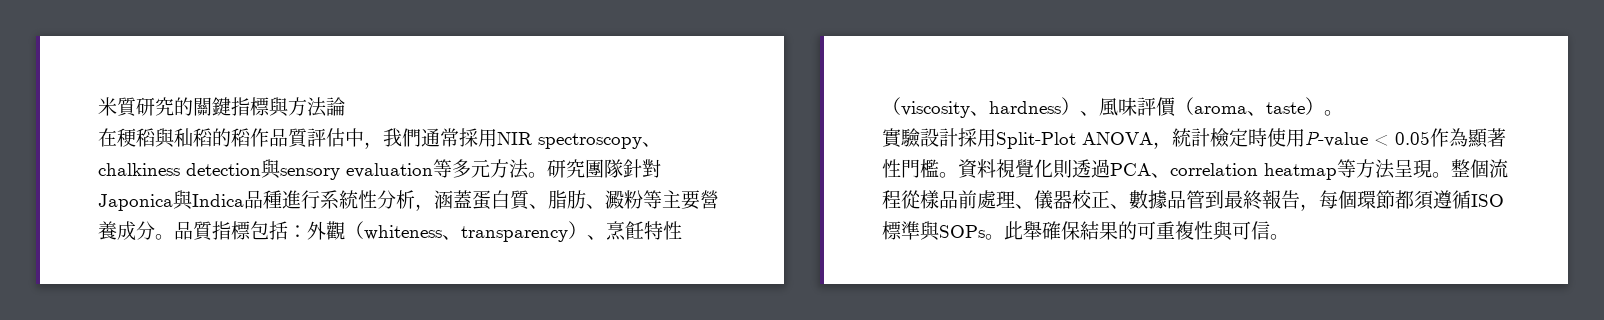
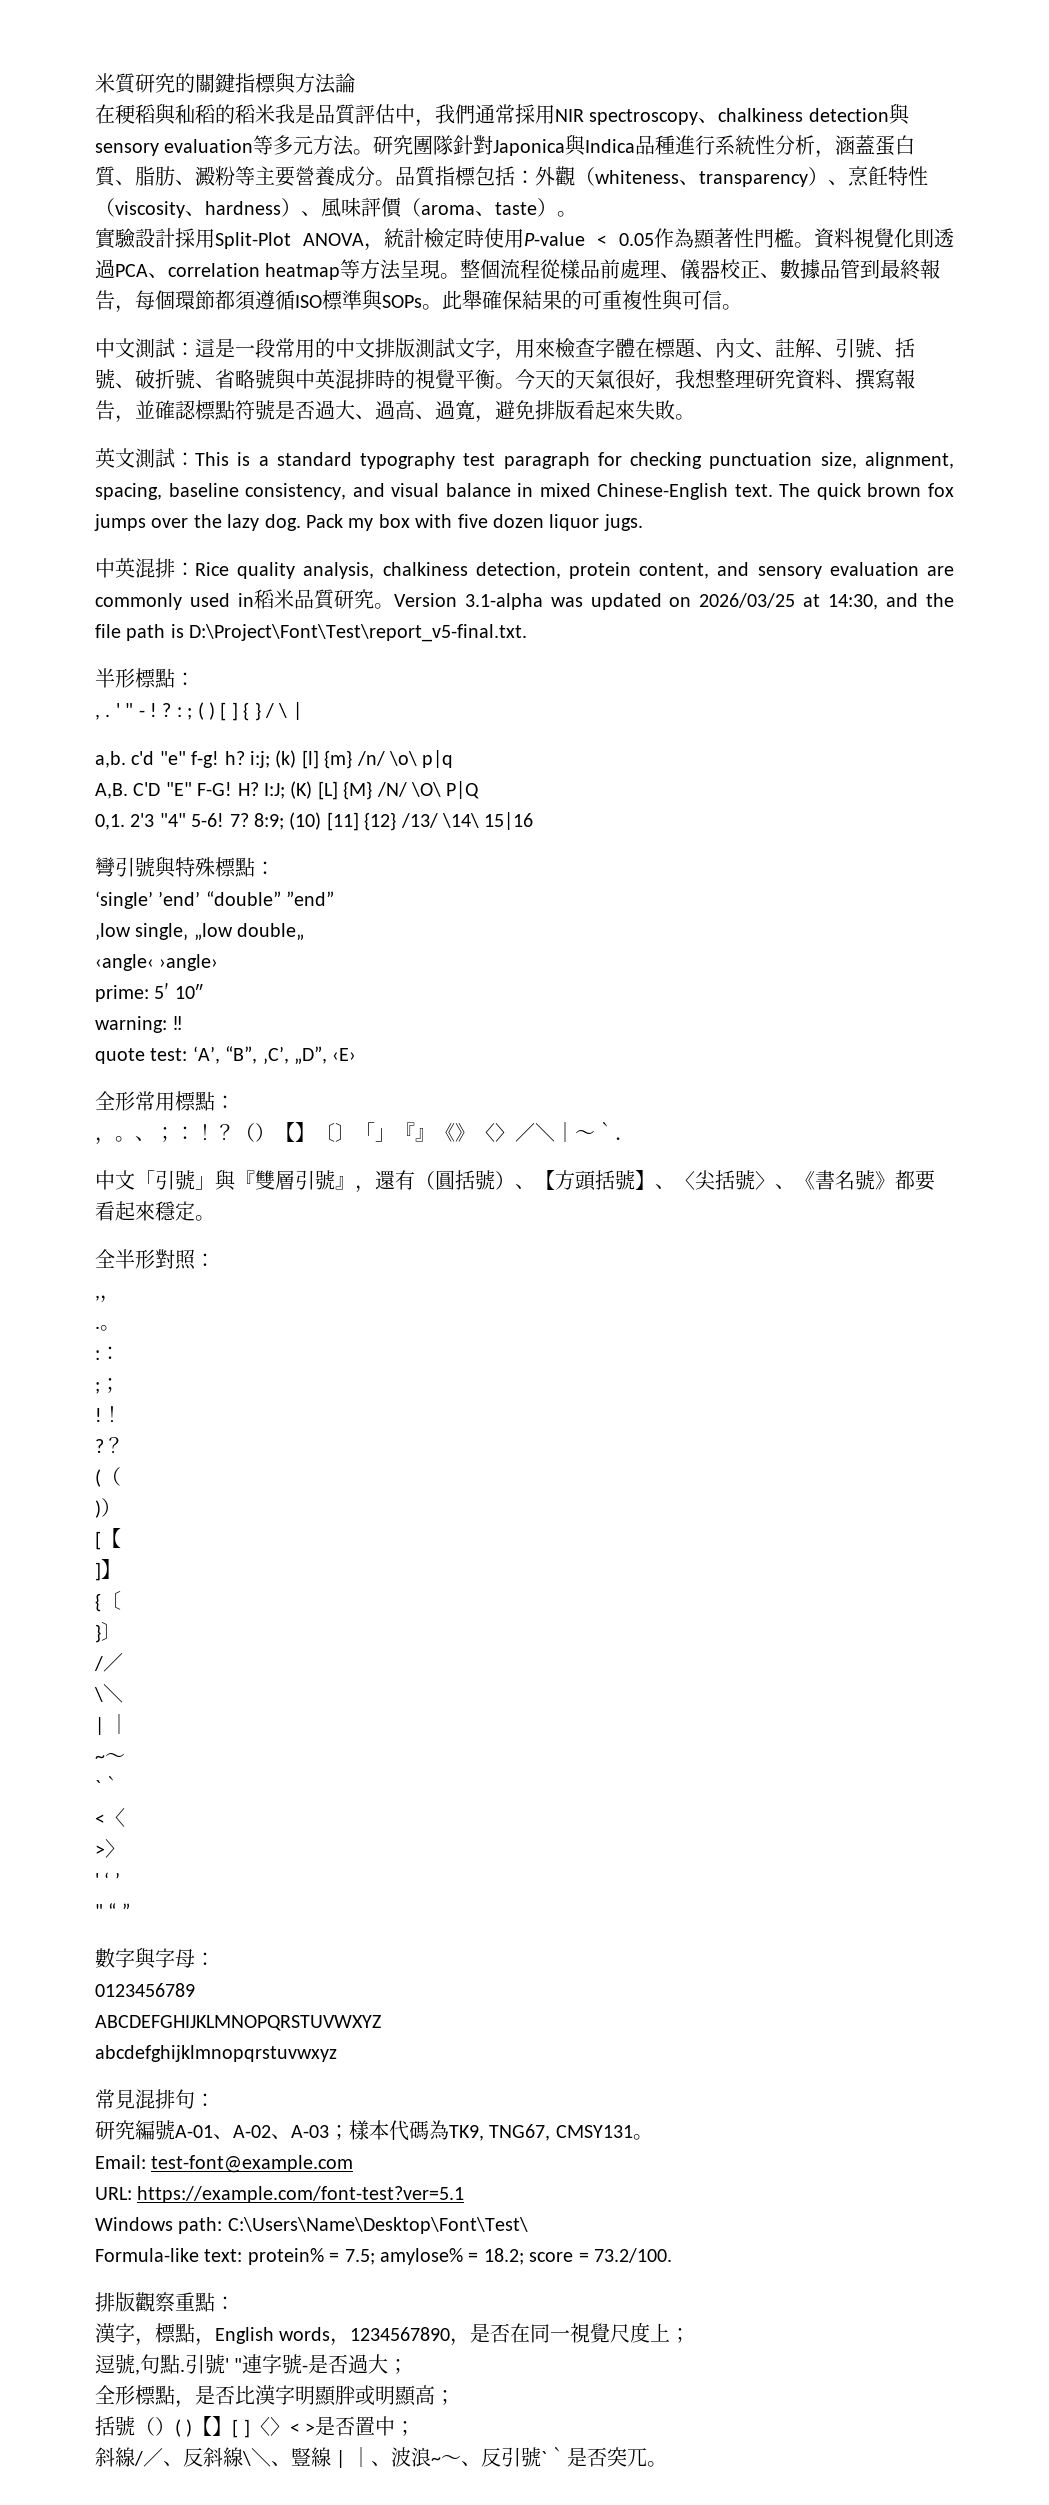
- 在稉稻與秈稻的稻作品質評估中，我們通常採用NIR spectroscopy、chalkiness detection與sensory evaluation等多元方法。
+ 在稉稻與秈稻的稻米我是品質評估中，我們通常採用NIR spectroscopy、chalkiness detection與sensory evaluation等多元方法。
+ 中文測試：這是一段常用的中文排版測試文字，用來檢查字體在標題、內文、註解、引號、括號、破折號、省略號與中英混排時的視覺平衡。今天的天氣很好，我想整理研究資料、撰寫報告，並確認標點符號是否過大、過高、過寬，避免排版看起來失敗。
+ 英文測試：This is a standard typography test paragraph for checking punctuation size, alignment, spacing, baseline consistency, and visual balance in mixed Chinese-English text. The quick brown fox jumps over the lazy dog. Pack my box with five dozen liquor jugs.
+ 中英混排：Rice quality analysis, chalkiness detection, protein content, and sensory evaluation are commonly used in稻米品質研究。Version 3.1-alpha was updated on 2026/03/25 at 14:30, and the file path is D:\Project\Font\Test\report_v5-final.txt.
+ 半形標點：
+ , . ' " - ! ? : ; ( ) [ ] { } / \ |
+ a,b. c'd "e" f-g! h? i:j; (k) [l] {m} /n/ \o\ p|q
+ A,B. C'D "E" F-G! H? I:J; (K) [L] {M} /N/ \O\ P|Q
+ 0,1. 2'3 "4" 5-6! 7? 8:9; (10) [11] {12} /13/ \14\ 15|16
+ 彎引號與特殊標點：
+ ‘single’ ’end’ “double” ”end”
+ ‚low single‚ „low double„
+ ‹angle‹ ›angle›
+ prime: 5′ 10″
+ warning: ‼
+ quote test: ‘A’, “B”, ‚C’, „D”, ‹E›
+ 全形常用標點：
+ ，。、；：！？（）【】〔〕「」『』《》〈〉／＼｜～｀．
+ 中文「引號」與『雙層引號』，還有（圓括號）、【方頭括號】、〈尖括號〉、《書名號》都要看起來穩定。
+ 全半形對照：
+ ,，
+ .。
+ :：
+ ;；
+ !！
+ ?？
+ (（
+ )）
+ [【
+ ]】
+ {〔
+ }〕
+ /／
+ \＼
+ | ｜
+ ~～
+ `｀
+ <〈
+ >〉
+ ' ‘ ’
+ " “ ”
+ 數字與字母：
+ 0123456789
+ ABCDEFGHIJKLMNOPQRSTUVWXYZ
+ abcdefghijklmnopqrstuvwxyz
+ 常見混排句：
+ 研究編號A-01、A-02、A-03；樣本代碼為TK9, TNG67, CMSY131。
+ Email: test-font@example.com
+ URL: https://example.com/font-test?ver=5.1
+ Windows path: C:\Users\Name\Desktop\Font\Test\
+ Formula-like text: protein% = 7.5; amylose% = 18.2; score = 73.2/100.
+ 排版觀察重點：
+ 漢字，標點，English words，1234567890，是否在同一視覺尺度上；
+ 逗號,句點.引號' "連字號-是否過大；
+ 全形標點，是否比漢字明顯胖或明顯高；
+ 括號（）( )【】[ ]〈〉< >是否置中；
+ 斜線/／、反斜線\＼、豎線 | ｜、波浪~～、反引號`｀是否突兀。

